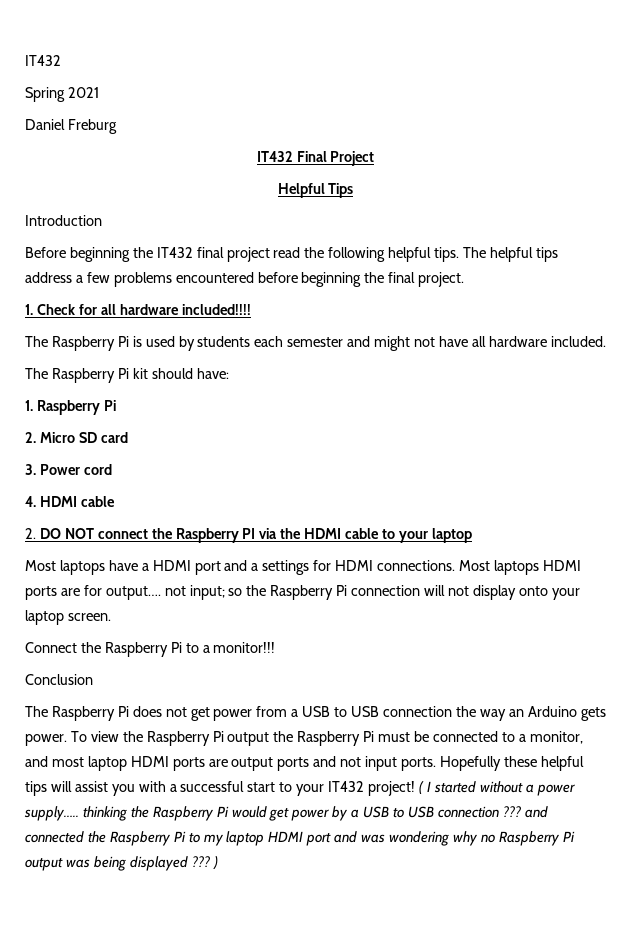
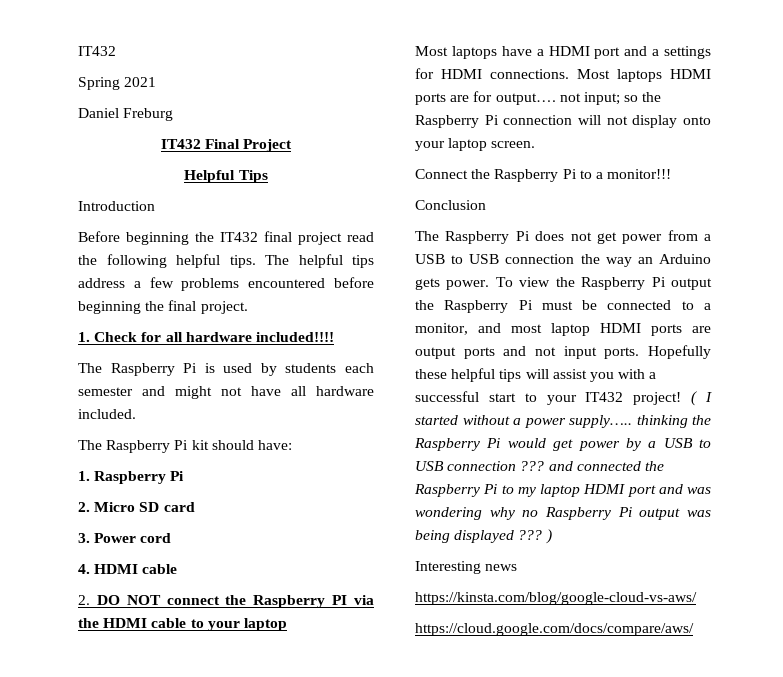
+ Interesting news
+ https://kinsta.com/blog/google-cloud-vs-aws/
+ https://cloud.google.com/docs/compare/aws/

